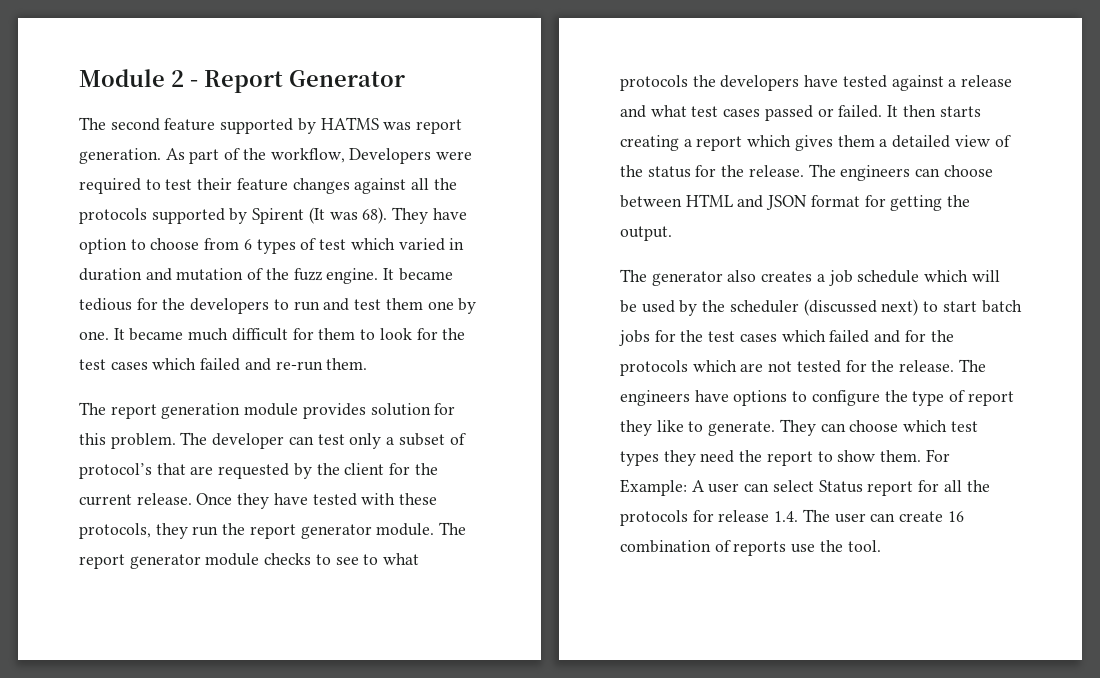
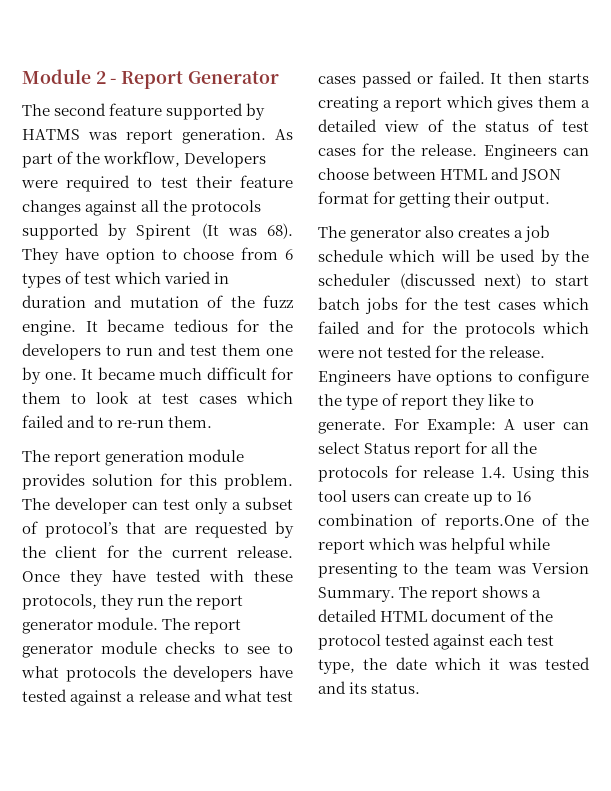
- It became much difficult for them to look for the test cases which failed and re-run them.
+ It became much difficult for them to look at test cases which failed and to re-run them.
- It then starts creating a report which gives them a detailed view of the status for the release. The engineers can choose between HTML and JSON format for getting the output.
+ It then starts creating a report which gives them a detailed view of the status of test cases for the release. Engineers can choose between HTML and JSON format for getting their output.
- The generator also creates a job schedule which will be used by the scheduler (discussed next) to start batch jobs for the test cases which failed and for the protocols which are not tested for the release.
+ The generator also creates a job schedule which will be used by the scheduler (discussed next) to start batch jobs for the test cases which failed and for the protocols which were not tested for the release.
- The engineers have options to configure the type of report they like to generate.
+ Engineers have options to configure the type of report they like to generate.
- They can choose which test types they need the report to show them.
- For Example: A user can select Status report for all the protocols for release 1.4. The user can create 16 combination of reports use the tool.
+ For Example: A user can select Status report for all the protocols for release 1.4. Using this tool users can create up to 16 combination of reports.One of the report which was helpful while presenting to the team was Version Summary. The report shows a detailed HTML document of the protocol tested against each test type, the date which it was tested and its status.

